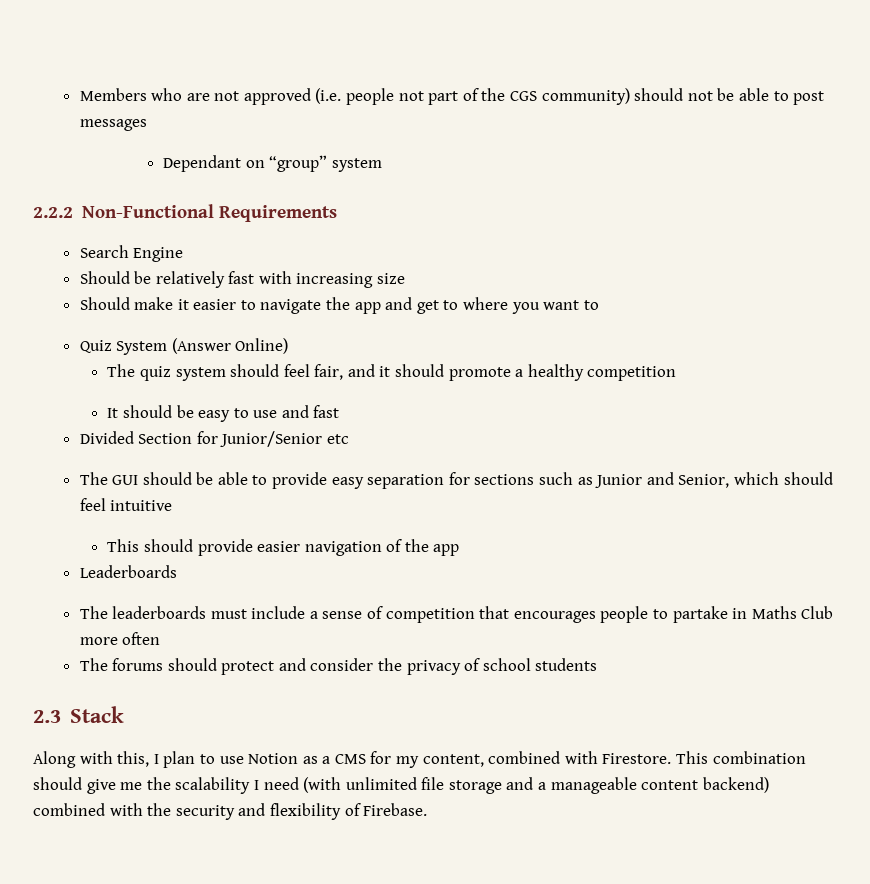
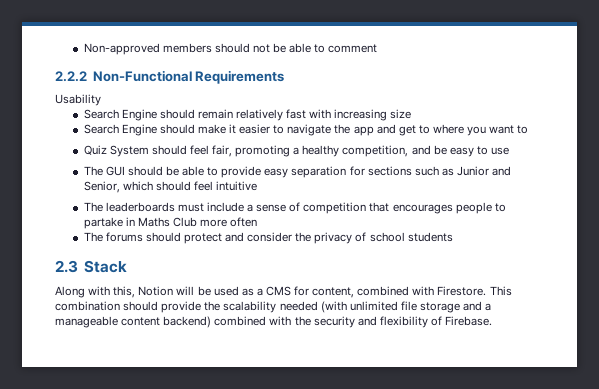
- Members who are not approved (i.e. people not part of the CGS community) should not be able to post messages
- Dependant on “group” system
+ Non-approved members should not be able to comment
- Search Engine
- Should be relatively fast with increasing size
+ Usability
+ Search Engine should remain relatively fast with increasing size
- Should make it easier to navigate the app and get to where you want to
+ Search Engine should make it easier to navigate the app and get to where you want to
- Quiz System (Answer Online)
- The quiz system should feel fair, and it should promote a healthy competition
- It should be easy to use and fast
- Divided Section for Junior/Senior etc
+ Quiz System should feel fair, promoting a healthy competition, and be easy to use
- This should provide easier navigation of the app
- Leaderboards
- Along with this, I plan to use Notion as a CMS for my content, combined with Firestore.
+ Along with this, Notion will be used as a CMS for content, combined with Firestore.
- This combination should give me the scalability I need (with unlimited file storage and a manageable content backend) combined with the security and flexibility of Firebase.
+ This combination should provide the scalability needed (with unlimited file storage and a manageable content backend) combined with the security and flexibility of Firebase.

